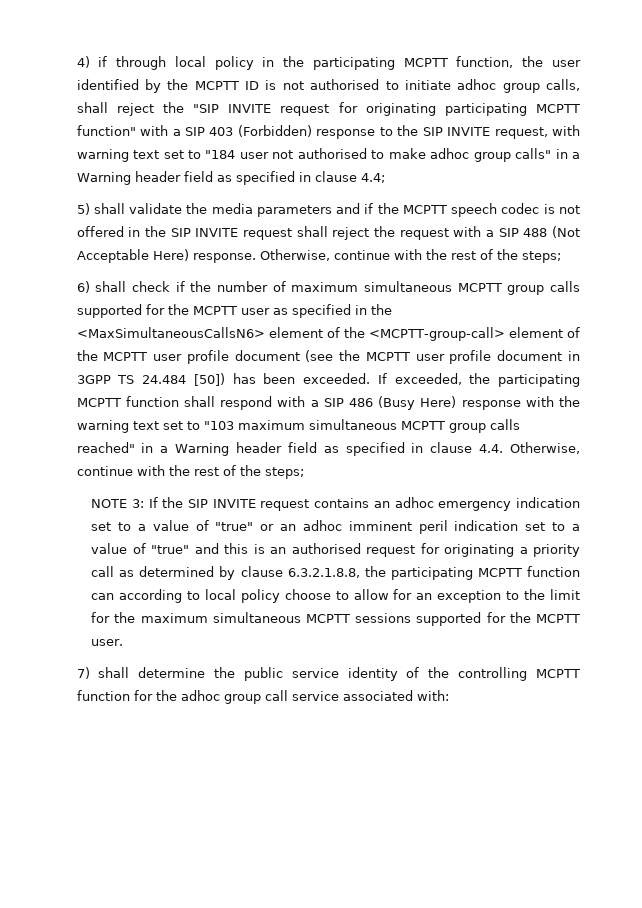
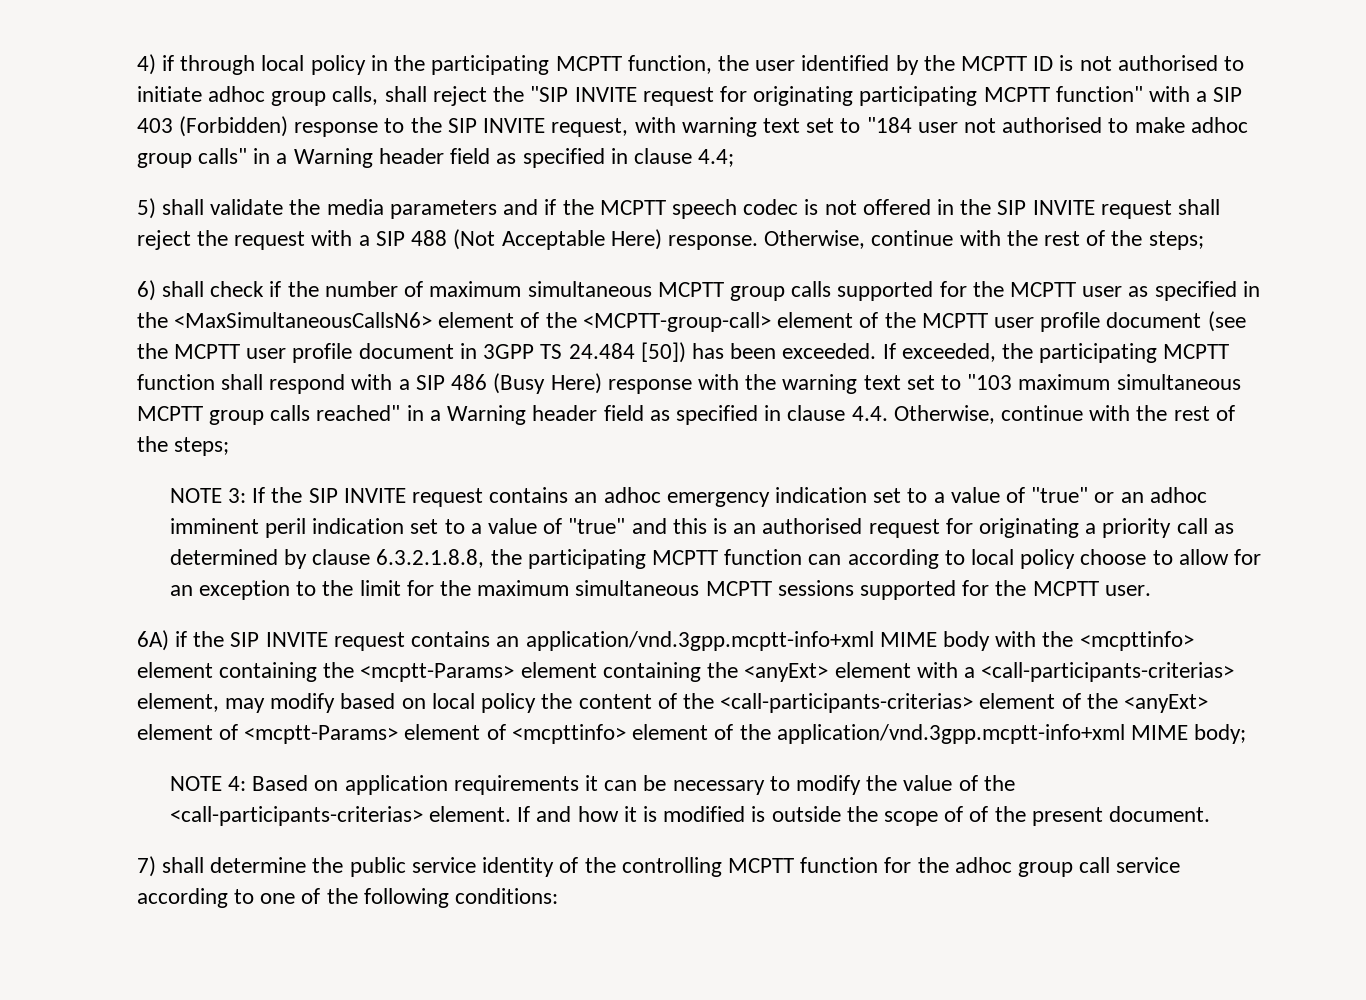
+ 6A) if the SIP INVITE request contains an application/vnd.3gpp.mcptt-info+xml MIME body with the <mcpttinfo> element containing the <mcptt-Params> element containing the <anyExt> element with a <call-participants-criterias> element, may modify based on local policy the content of the <call-participants-criterias> element of the <anyExt> element of <mcptt-Params> element of <mcpttinfo> element of the application/vnd.3gpp.mcptt-info+xml MIME body;
+ NOTE 4: Based on application requirements it can be necessary to modify the value of the <call-participants-criterias> element. If and how it is modified is outside the scope of of the present document.
- 7) shall determine the public service identity of the controlling MCPTT function for the adhoc group call service associated with:
+ 7) shall determine the public service identity of the controlling MCPTT function for the adhoc group call service according to one of the following conditions:

